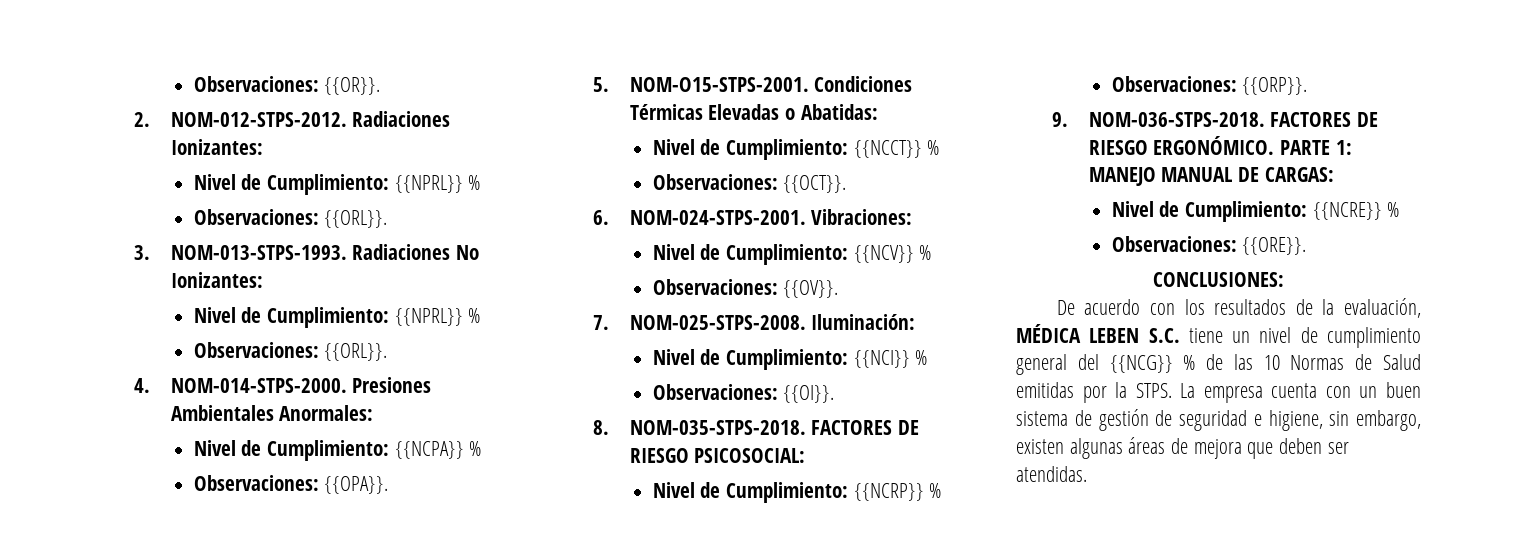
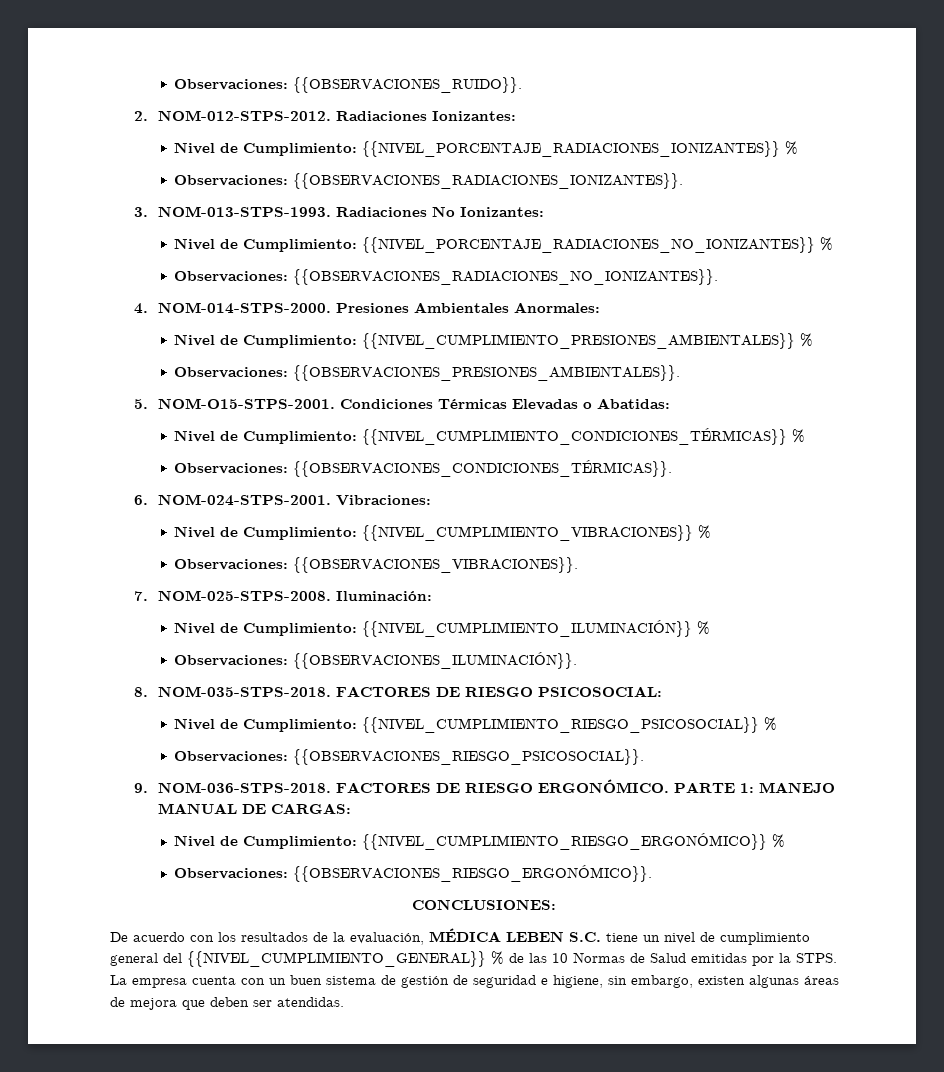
- Observaciones: {{OR}}.
+ Observaciones: {{OBSERVACIONES_RUIDO}}.
  Radiaciones Ionizantes:
- Nivel de Cumplimiento: {{NPRL}} %
- Observaciones: {{ORL}}.
+ Nivel de Cumplimiento: {{NIVEL_PORCENTAJE_RADIACIONES_IONIZANTES}} %
+ Observaciones: {{OBSERVACIONES_RADIACIONES_IONIZANTES}}.
  Radiaciones No Ionizantes:
- Nivel de Cumplimiento: {{NPRL}} %
- Observaciones: {{ORL}}.
+ Nivel de Cumplimiento: {{NIVEL_PORCENTAJE_RADIACIONES_NO_IONIZANTES}} %
+ Observaciones: {{OBSERVACIONES_RADIACIONES_NO_IONIZANTES}}.
- Nivel de Cumplimiento: {{NCPA}} %
- Observaciones: {{OPA}}.
+ Nivel de Cumplimiento: {{NIVEL_CUMPLIMIENTO_PRESIONES_AMBIENTALES}} %
+ Observaciones: {{OBSERVACIONES_PRESIONES_AMBIENTALES}}.
- Nivel de Cumplimiento: {{NCCT}} %
- Observaciones: {{OCT}}.
+ Nivel de Cumplimiento: {{NIVEL_CUMPLIMIENTO_CONDICIONES_TÉRMICAS}} %
+ Observaciones: {{OBSERVACIONES_CONDICIONES_TÉRMICAS}}.
- Nivel de Cumplimiento: {{NCV}} %
- Observaciones: {{OV}}.
+ Nivel de Cumplimiento: {{NIVEL_CUMPLIMIENTO_VIBRACIONES}} %
+ Observaciones: {{OBSERVACIONES_VIBRACIONES}}.
- Nivel de Cumplimiento: {{NCI}} %
- Observaciones: {{OI}}.
+ Nivel de Cumplimiento: {{NIVEL_CUMPLIMIENTO_ILUMINACIÓN}} %
+ Observaciones: {{OBSERVACIONES_ILUMINACIÓN}}.
- Nivel de Cumplimiento: {{NCRP}} %
- Observaciones: {{ORP}}.
+ Nivel de Cumplimiento: {{NIVEL_CUMPLIMIENTO_RIESGO_PSICOSOCIAL}} %
+ Observaciones: {{OBSERVACIONES_RIESGO_PSICOSOCIAL}}.
- Nivel de Cumplimiento: {{NCRE}} %
- Observaciones: {{ORE}}.
+ Nivel de Cumplimiento: {{NIVEL_CUMPLIMIENTO_RIESGO_ERGONÓMICO}} %
+ Observaciones: {{OBSERVACIONES_RIESGO_ERGONÓMICO}}.
- De acuerdo con los resultados de la evaluación, MÉDICA LEBEN S.C. tiene un nivel de cumplimiento general del {{NCG}} % de las 10 Normas de Salud emitidas por la STPS.
+ De acuerdo con los resultados de la evaluación, MÉDICA LEBEN S.C. tiene un nivel de cumplimiento general del {{NIVEL_CUMPLIMIENTO_GENERAL}} % de las 10 Normas de Salud emitidas por la STPS.

